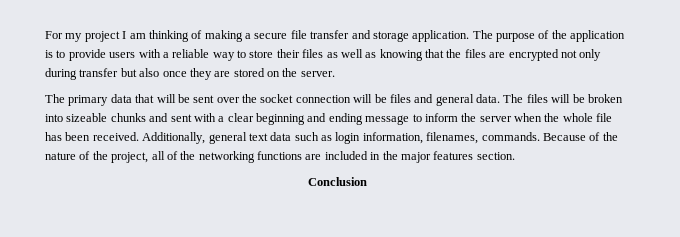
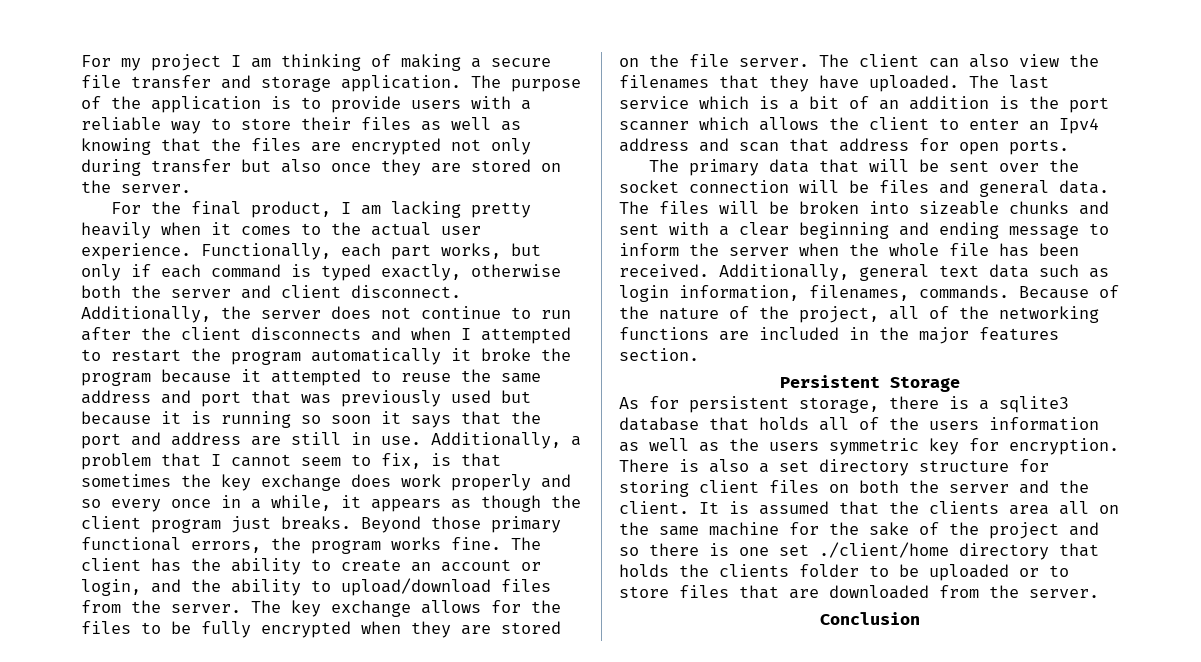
+ For the final product, I am lacking pretty heavily when it comes to the actual user experience. Functionally, each part works, but only if each command is typed exactly, otherwise both the server and client disconnect. Additionally, the server does not continue to run after the client disconnects and when I attempted to restart the program automatically it broke the program because it attempted to reuse the same address and port that was previously used but because it is running so soon it says that the port and address are still in use. Additionally, a problem that I cannot seem to fix, is that sometimes the key exchange does work properly and so every once in a while, it appears as though the client program just breaks. Beyond those primary functional errors, the program works fine. The client has the ability to create an account or login, and the ability to upload/download files from the server. The key exchange allows for the files to be fully encrypted when they are stored on the file server. The client can also view the filenames that they have uploaded. The last service which is a bit of an addition is the port scanner which allows the client to enter an Ipv4 address and scan that address for open ports.
+ Persistent Storage
+ As for persistent storage, there is a sqlite3 database that holds all of the users information as well as the users symmetric key for encryption. There is also a set directory structure for storing client files on both the server and the client. It is assumed that the clients area all on the same machine for the sake of the project and so there is one set ./client/home directory that holds the clients folder to be uploaded or to store files that are downloaded from the server.

